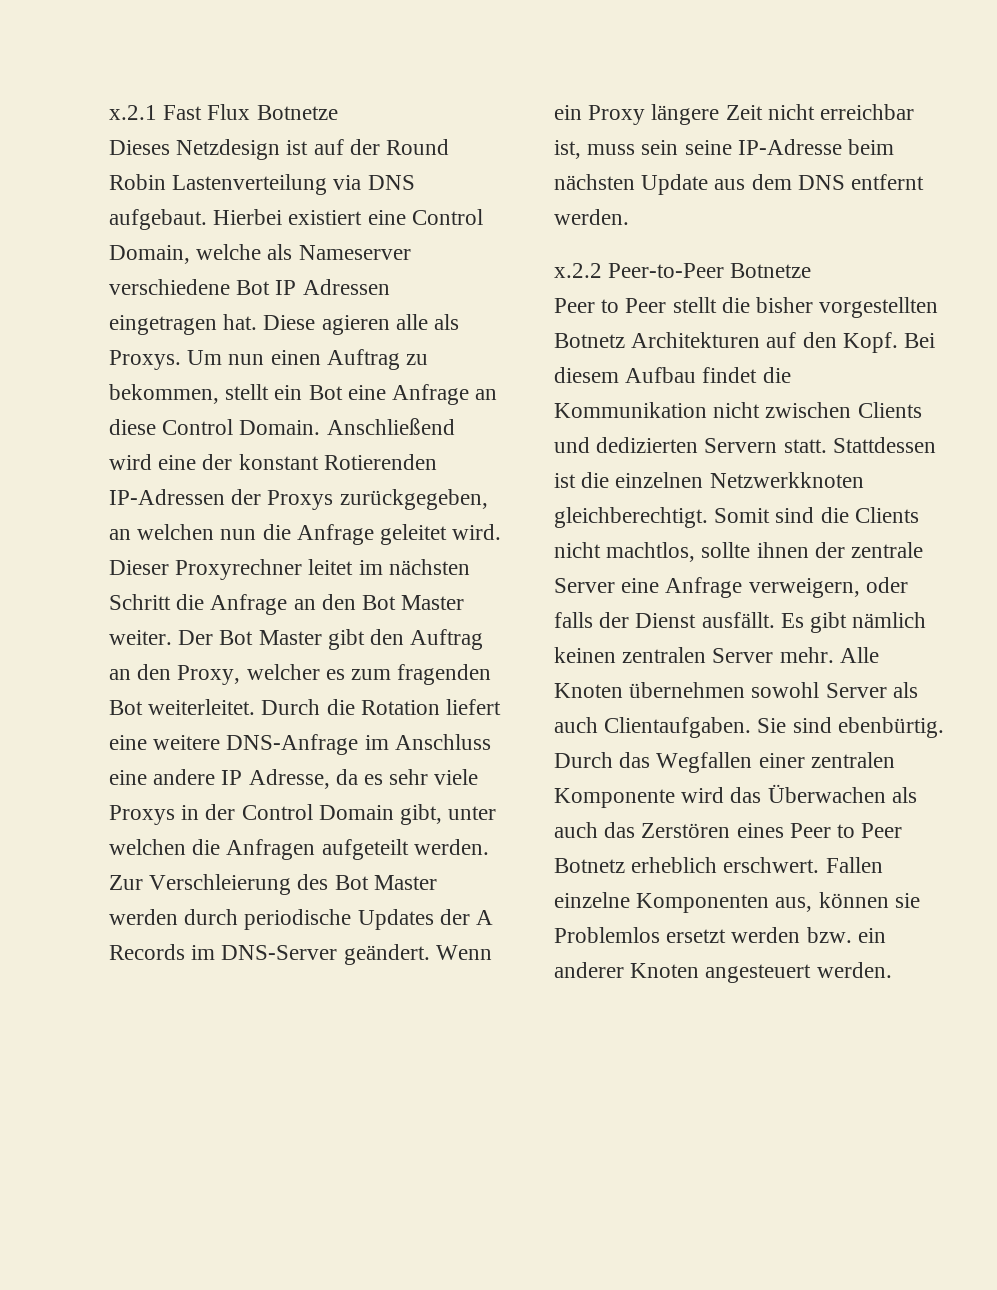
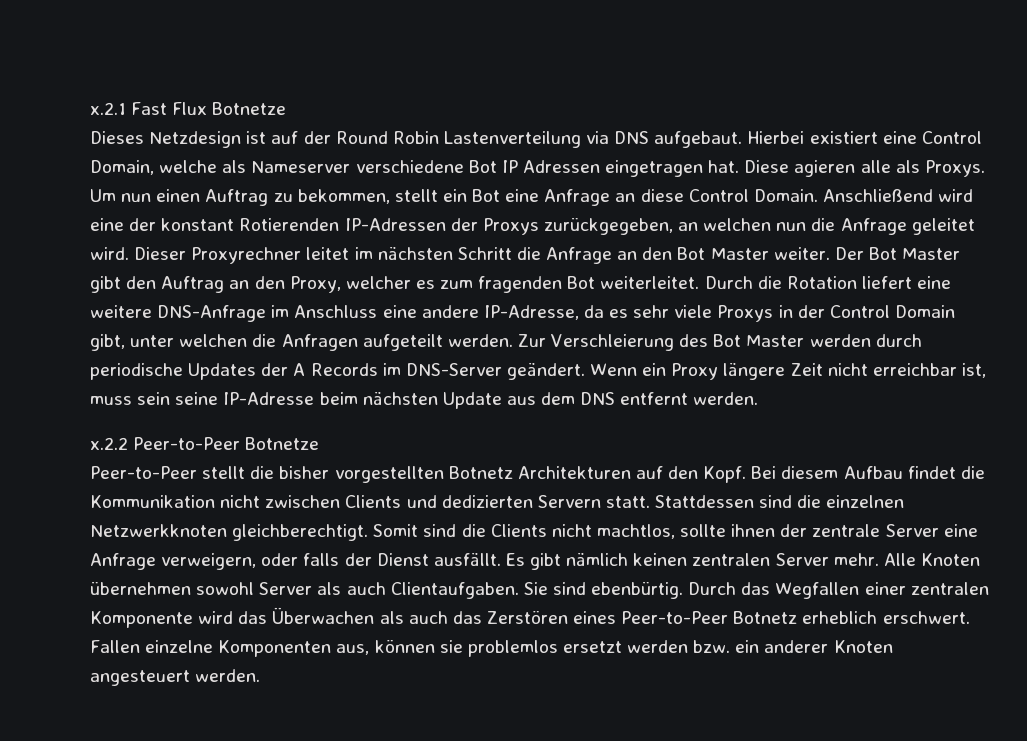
- Durch die Rotation liefert eine weitere DNS-Anfrage im Anschluss eine andere IP Adresse, da es sehr viele Proxys in der Control Domain gibt, unter welchen die Anfragen aufgeteilt werden.
+ Durch die Rotation liefert eine weitere DNS-Anfrage im Anschluss eine andere IP-Adresse, da es sehr viele Proxys in der Control Domain gibt, unter welchen die Anfragen aufgeteilt werden.
- Peer to Peer stellt die bisher vorgestellten Botnetz Architekturen auf den Kopf.
+ Peer-to-Peer stellt die bisher vorgestellten Botnetz Architekturen auf den Kopf.
- Stattdessen ist die einzelnen Netzwerkknoten gleichberechtigt.
+ Stattdessen sind die einzelnen Netzwerkknoten gleichberechtigt.
- Durch das Wegfallen einer zentralen Komponente wird das Überwachen als auch das Zerstören eines Peer to Peer Botnetz erheblich erschwert.
+ Durch das Wegfallen einer zentralen Komponente wird das Überwachen als auch das Zerstören eines Peer-to-Peer Botnetz erheblich erschwert.
- Fallen einzelne Komponenten aus, können sie Problemlos ersetzt werden bzw. ein anderer Knoten angesteuert werden.
+ Fallen einzelne Komponenten aus, können sie problemlos ersetzt werden bzw. ein anderer Knoten angesteuert werden.

